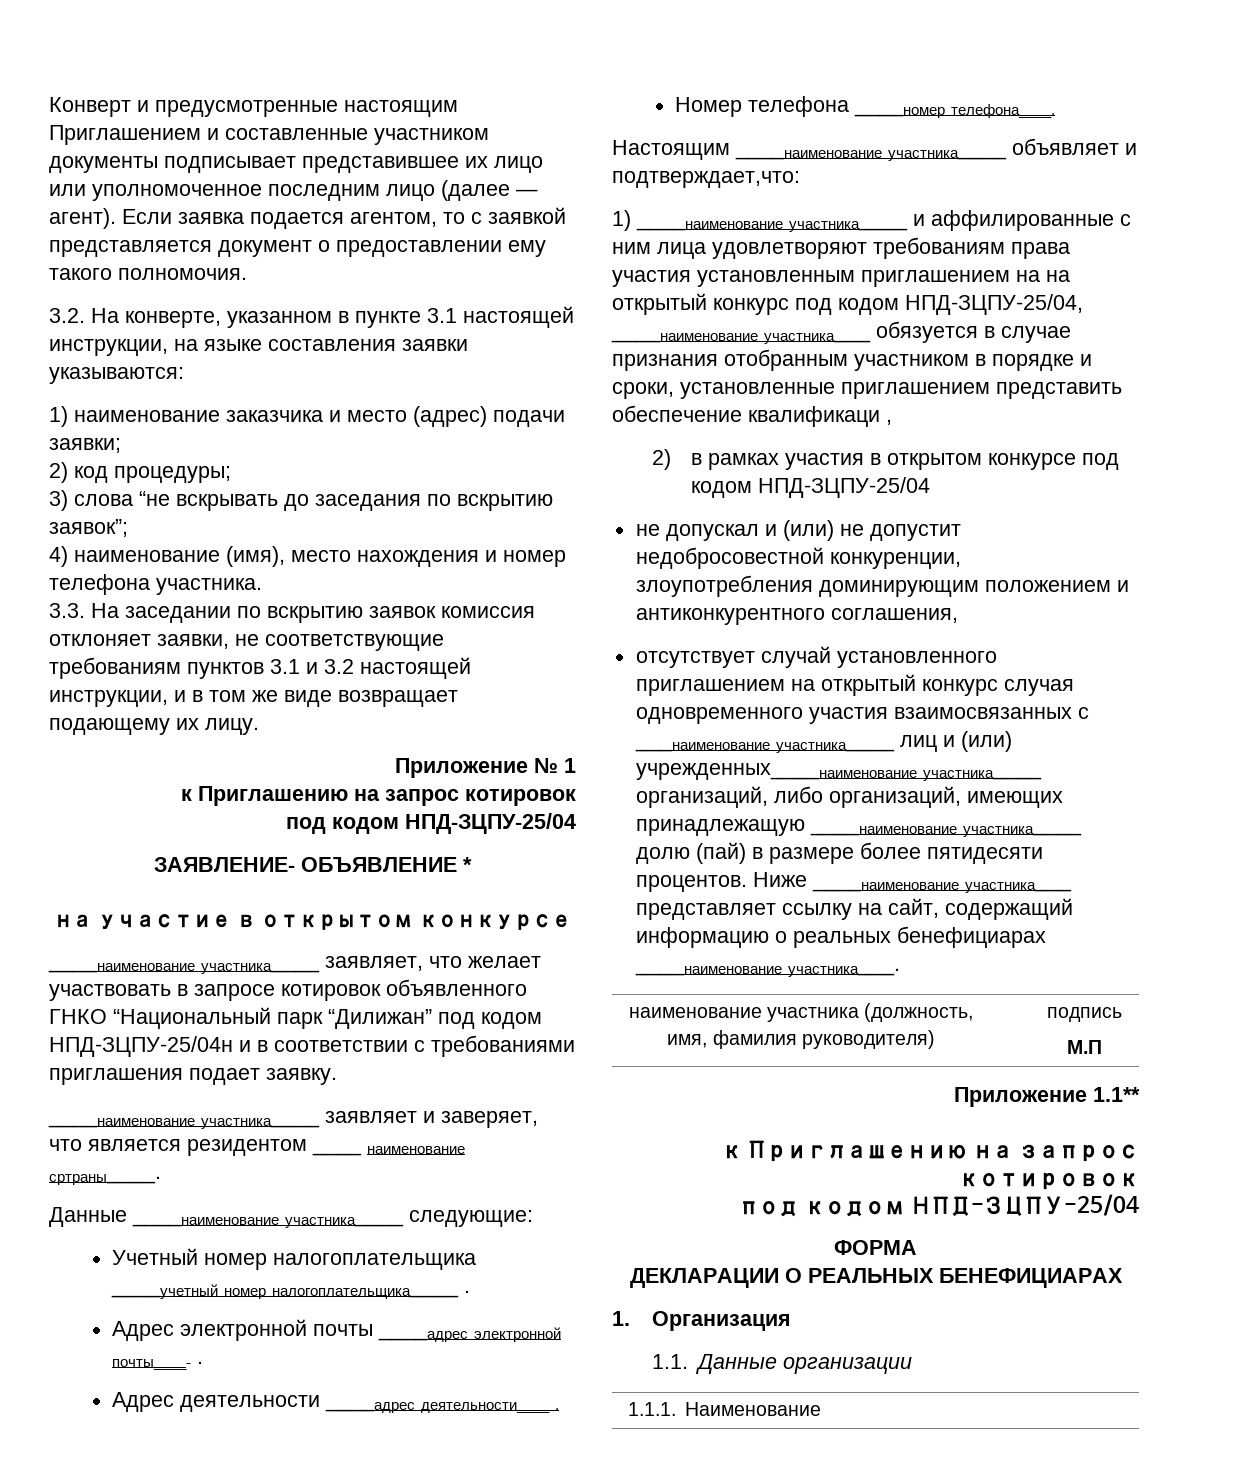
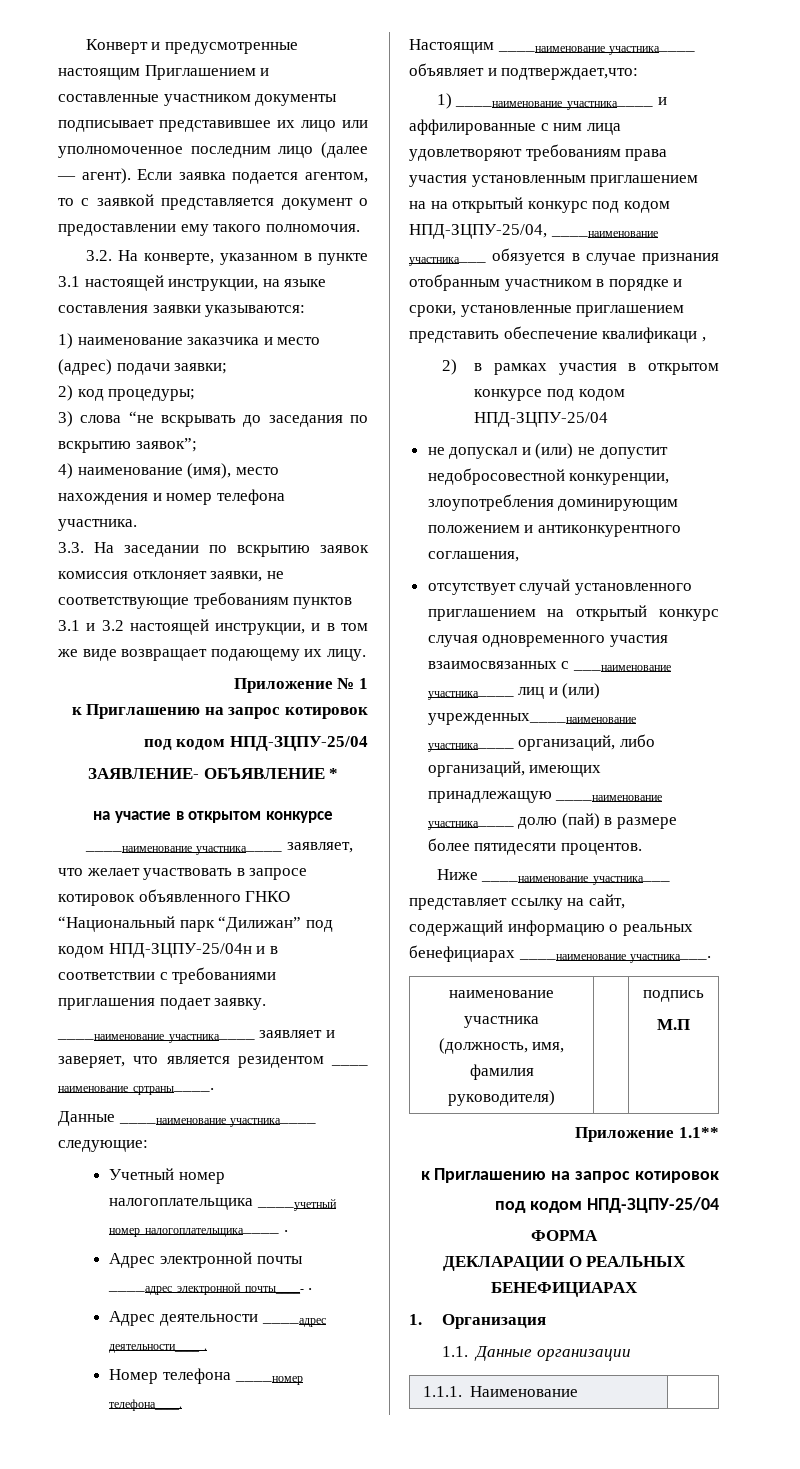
- отсутствует случай установленного приглашением на открытый конкурс случая одновременного участия взаимосвязанных с ___наименование участника____ лиц и (или) учрежденных____наименование участника____ организаций, либо организаций, имеющих принадлежащую ____наименование участника____ долю (пай) в размере более пятидесяти процентов. Ниже ____наименование участника___ представляет ссылку на сайт, содержащий информацию о реальных бенефициарах ____наименование участника___.
+ отсутствует случай установленного приглашением на открытый конкурс случая одновременного участия взаимосвязанных с ___наименование участника____ лиц и (или) учрежденных____наименование участника____ организаций, либо организаций, имеющих принадлежащую ____наименование участника____ долю (пай) в размере более пятидесяти процентов.
+ Ниже ____наименование участника___ представляет ссылку на сайт, содержащий информацию о реальных бенефициарах ____наименование участника___.

